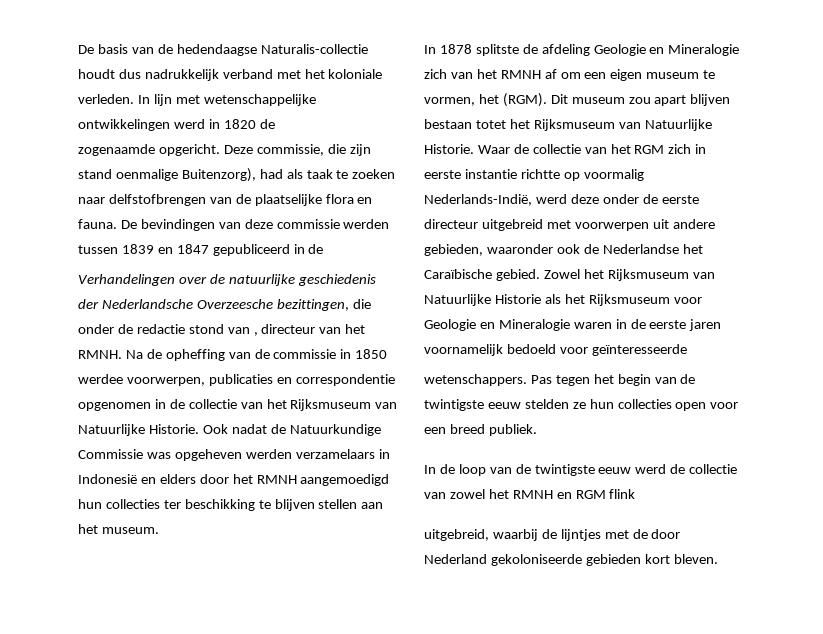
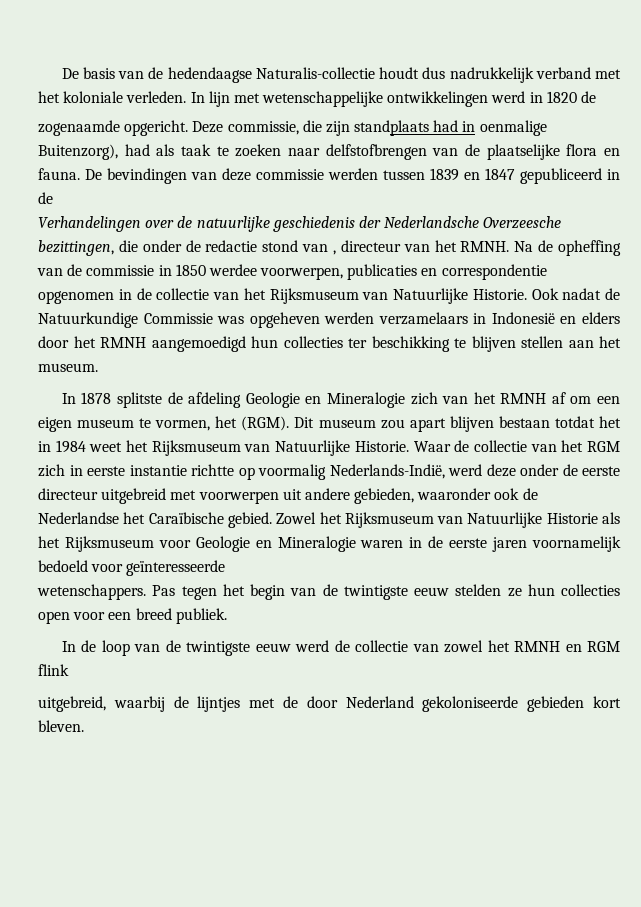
- Deze commissie, die zijn stand oenmalige Buitenzorg), had als taak te zoeken naar delfstofbrengen van de plaatselijke flora en fauna.
+ Deze commissie, die zijn standplaats had in oenmalige Buitenzorg), had als taak te zoeken naar delfstofbrengen van de plaatselijke flora en fauna.
- Dit museum zou apart blijven bestaan totet het Rijksmuseum van Natuurlijke Historie.
+ Dit museum zou apart blijven bestaan totdat het in 1984 weet het Rijksmuseum van Natuurlijke Historie.

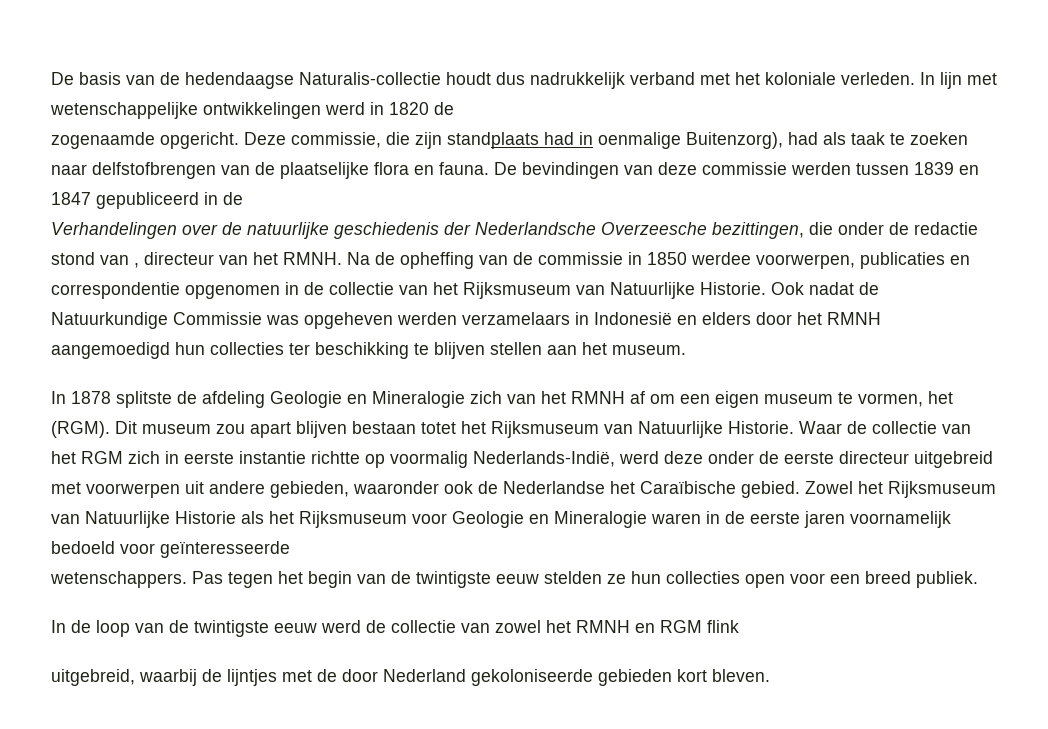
- Dit museum zou apart blijven bestaan totdat het in 1984 weet het Rijksmuseum van Natuurlijke Historie.
+ Dit museum zou apart blijven bestaan totet het Rijksmuseum van Natuurlijke Historie.

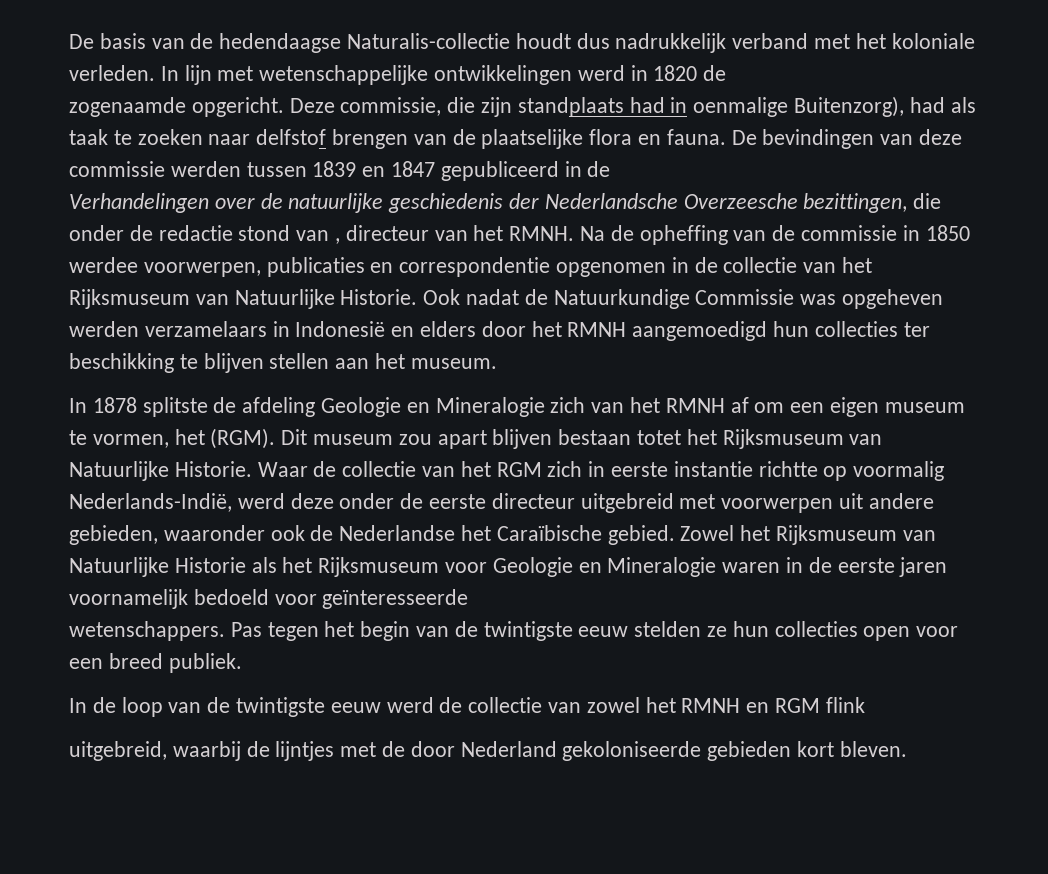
- Deze commissie, die zijn standplaats had in oenmalige Buitenzorg), had als taak te zoeken naar delfstofbrengen van de plaatselijke flora en fauna.
+ Deze commissie, die zijn standplaats had in oenmalige Buitenzorg), had als taak te zoeken naar delfstof brengen van de plaatselijke flora en fauna.

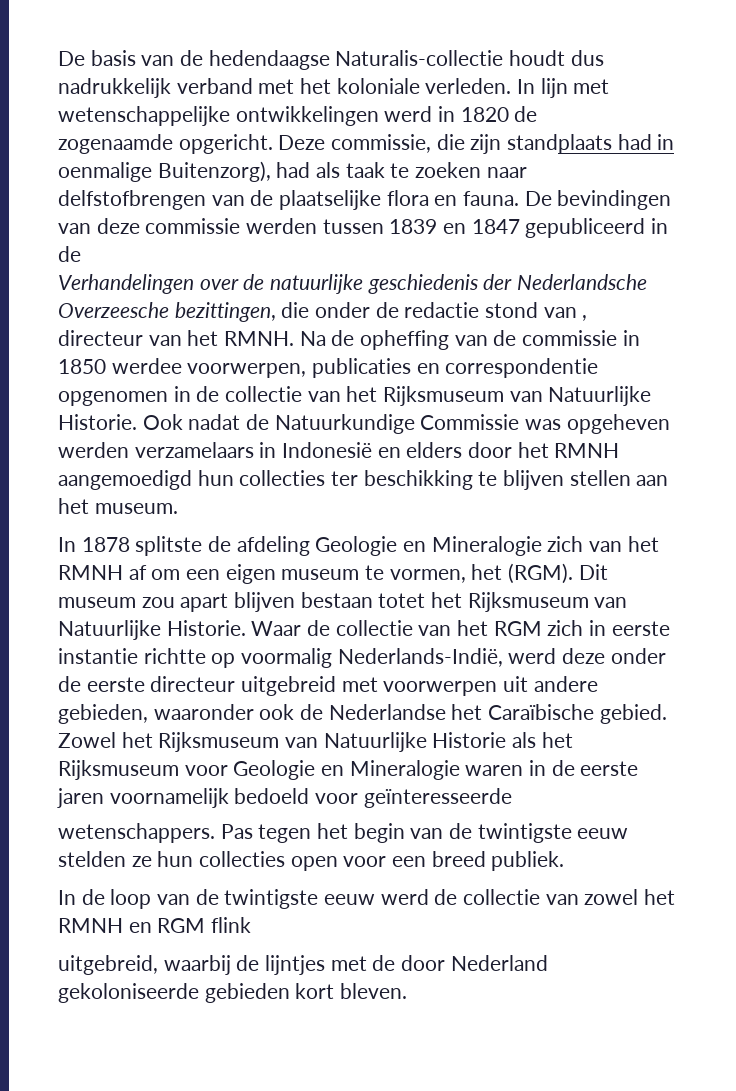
- Deze commissie, die zijn standplaats had in oenmalige Buitenzorg), had als taak te zoeken naar delfstof brengen van de plaatselijke flora en fauna.
+ Deze commissie, die zijn standplaats had in oenmalige Buitenzorg), had als taak te zoeken naar delfstofbrengen van de plaatselijke flora en fauna.

